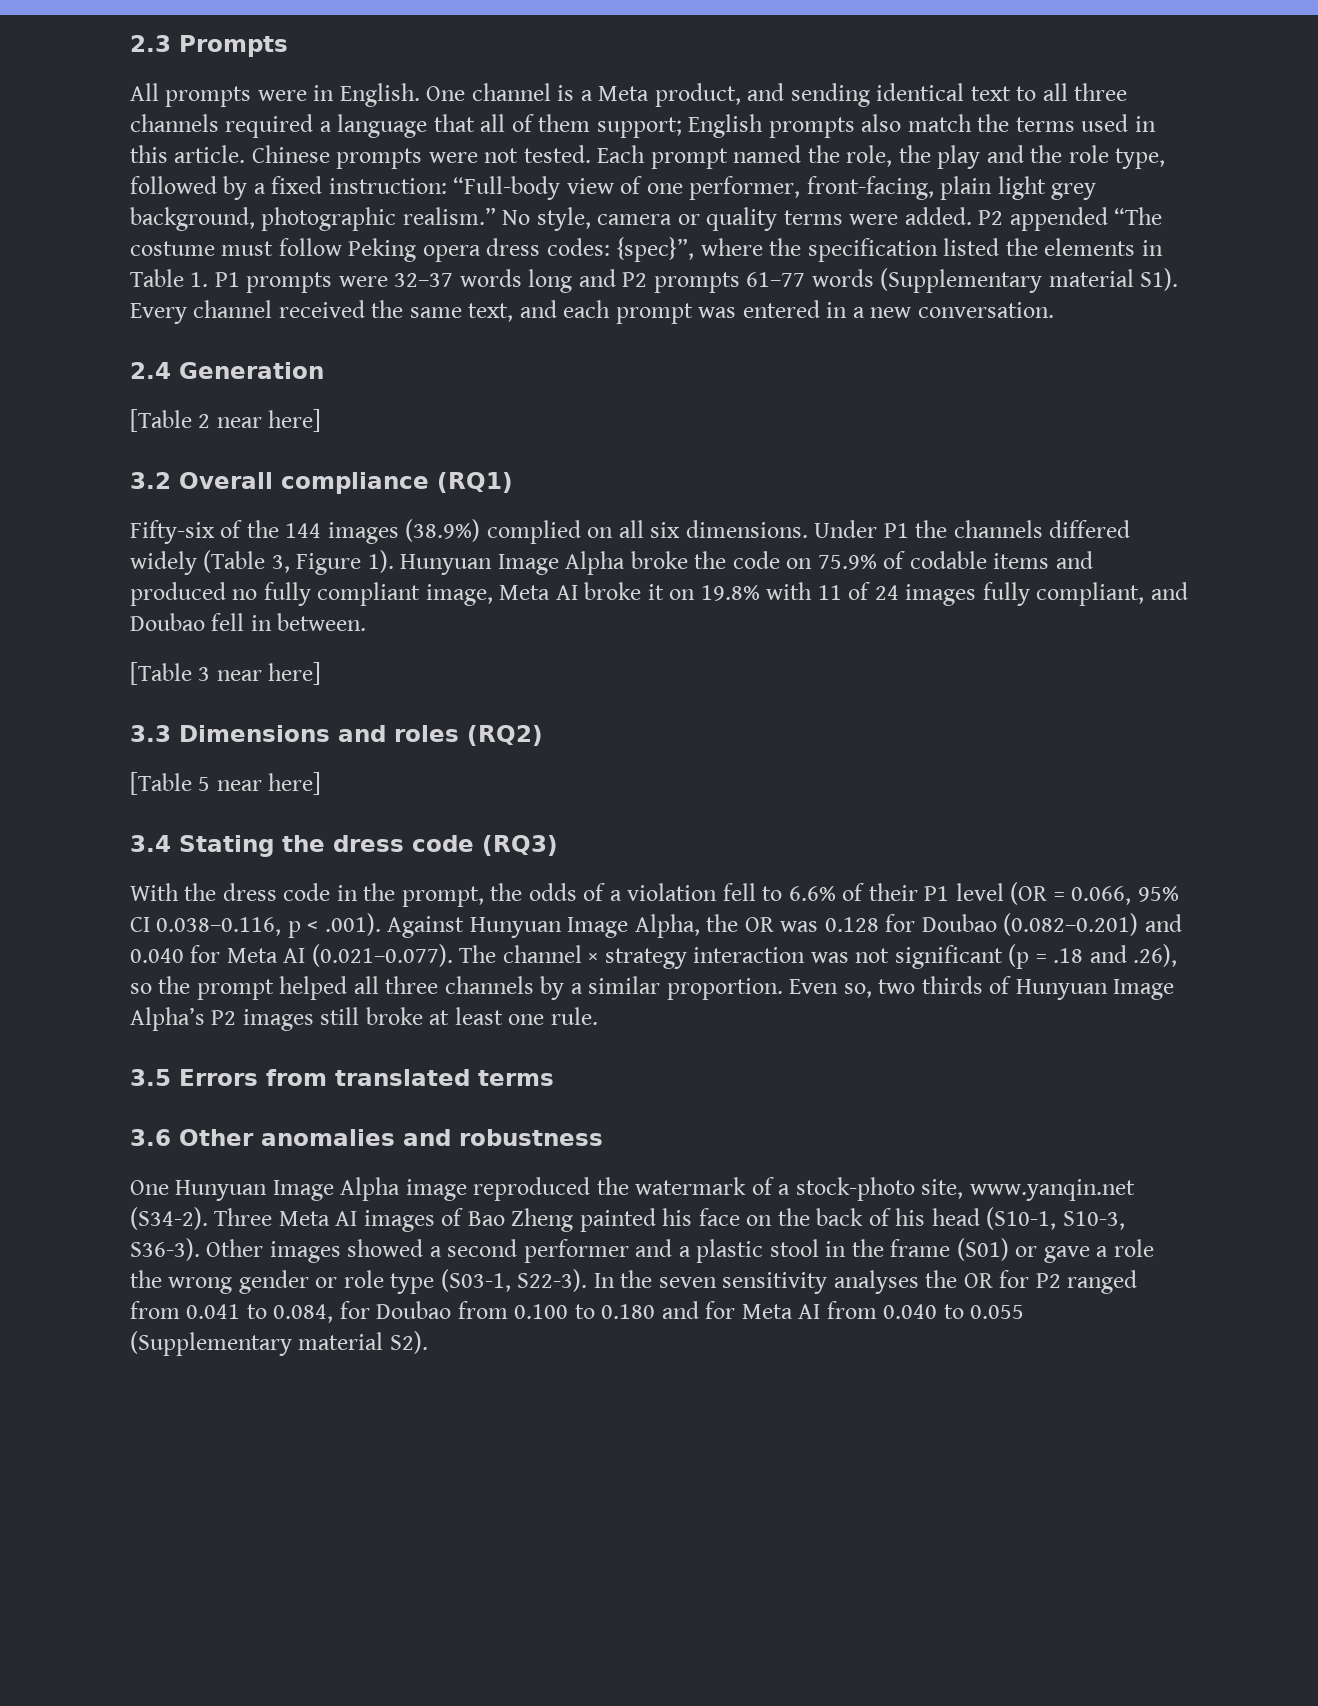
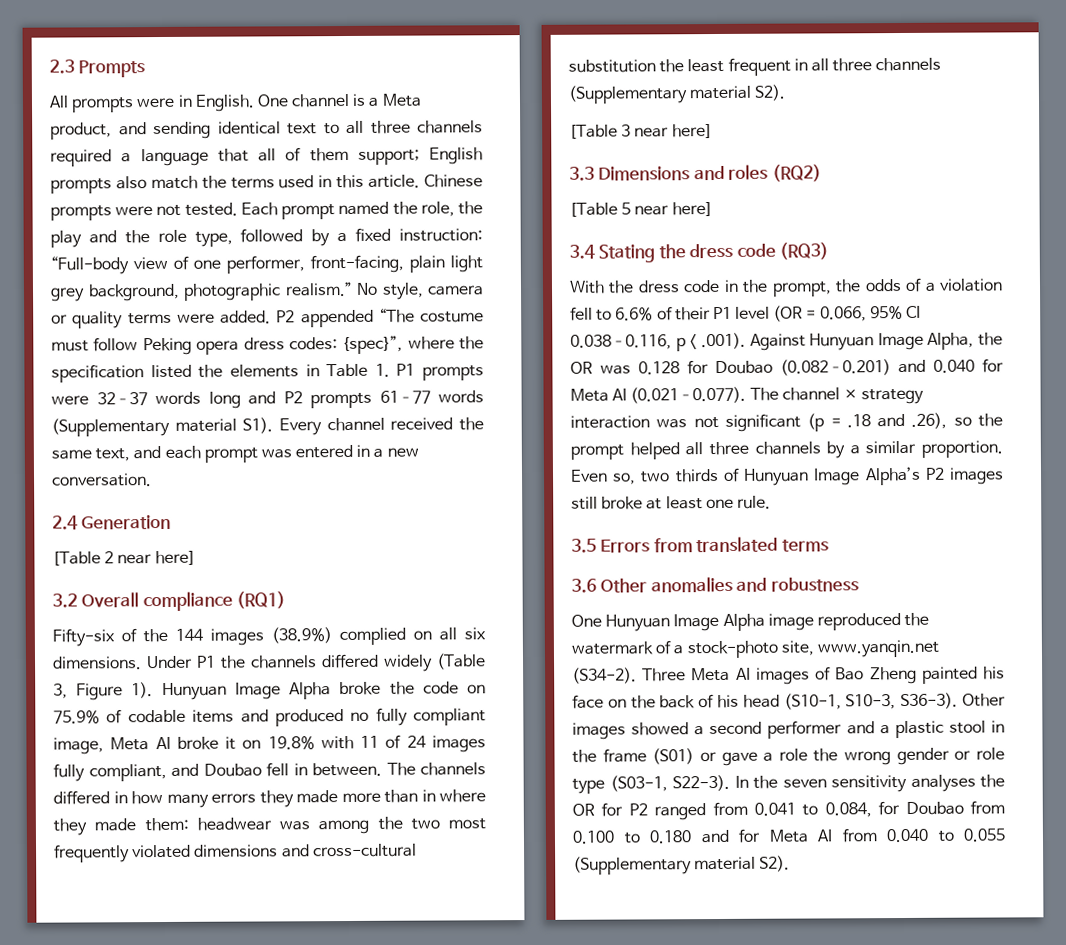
+ The channels differed in how many errors they made more than in where they made them: headwear was among the two most frequently violated dimensions and cross-cultural substitution the least frequent in all three channels (Supplementary material S2).

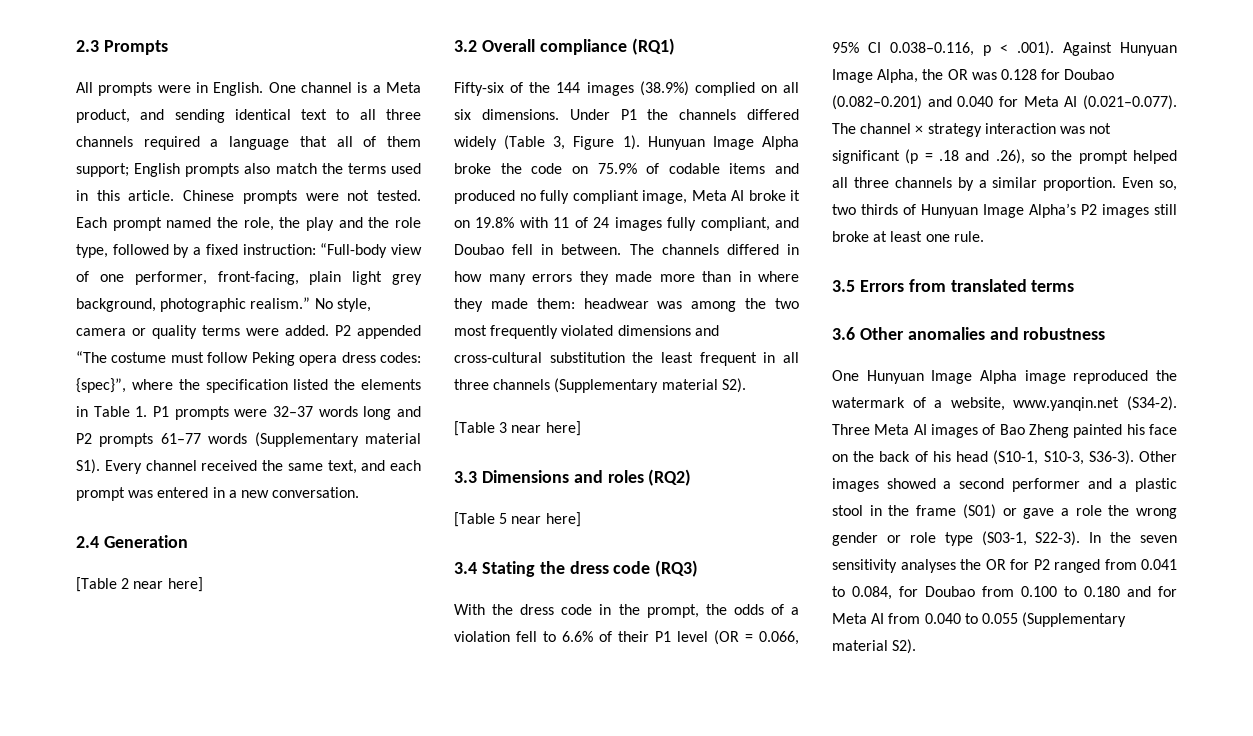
- One Hunyuan Image Alpha image reproduced the watermark of a stock-photo site, www.yanqin.net (S34-2).
+ One Hunyuan Image Alpha image reproduced the watermark of a website, www.yanqin.net (S34-2).

